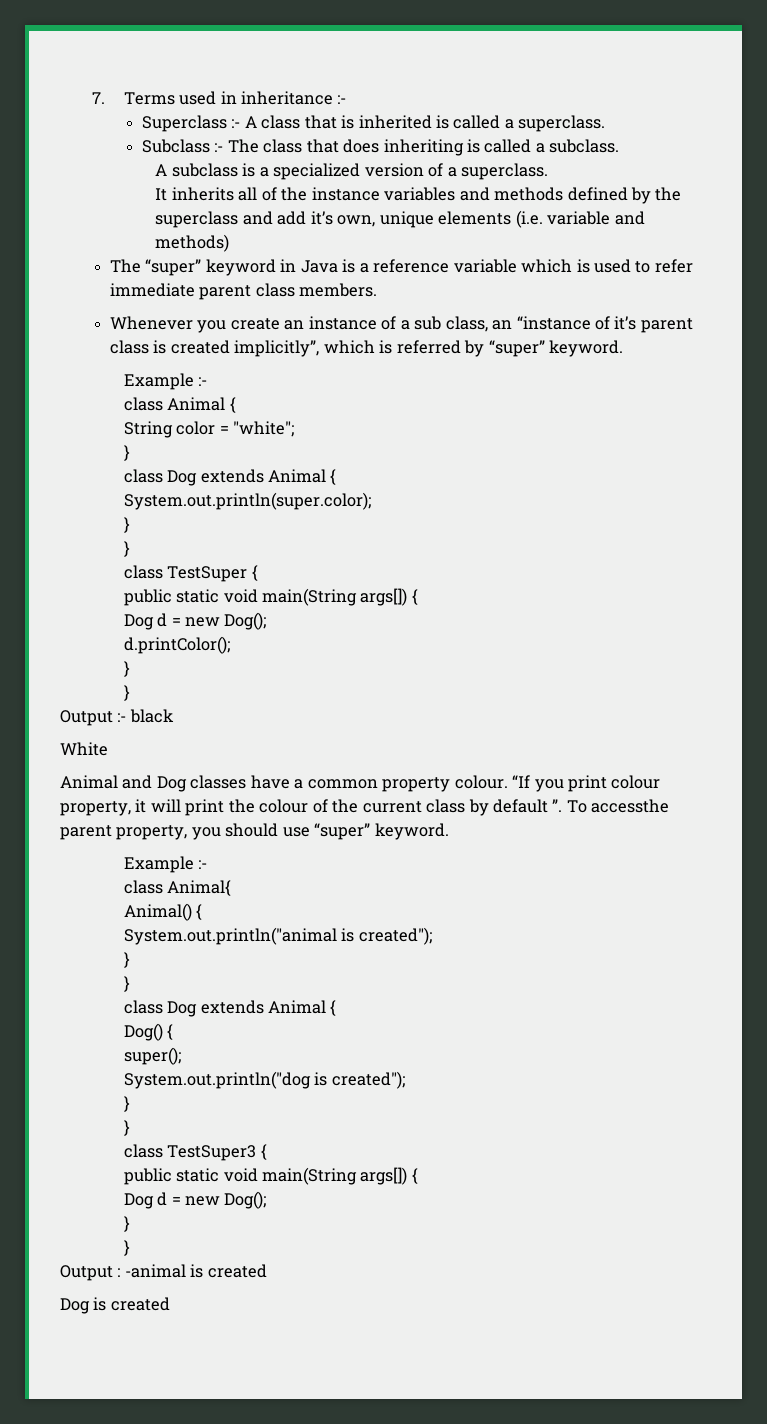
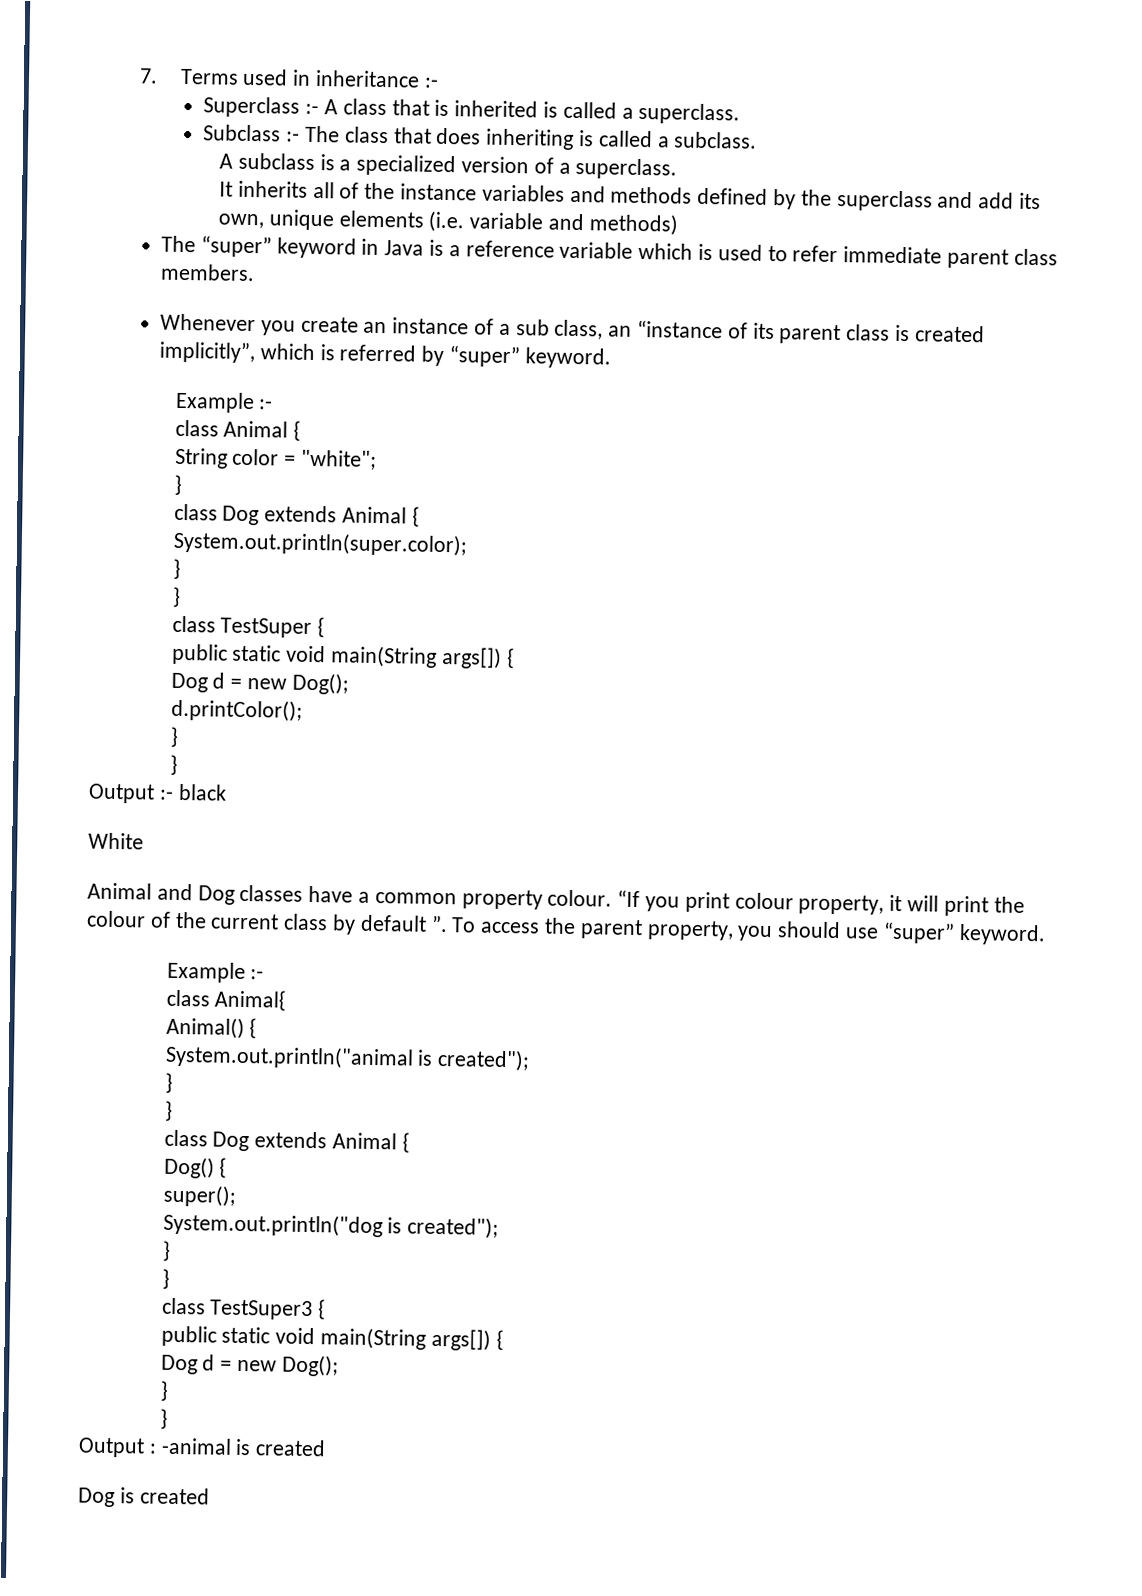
- It inherits all of the instance variables and methods defined by the superclass and add it’s own, unique elements (i.e. variable and methods)
+ It inherits all of the instance variables and methods defined by the superclass and add its own, unique elements (i.e. variable and methods)
- Whenever you create an instance of a sub class, an “instance of it’s parent class is created implicitly”, which is referred by “super” keyword.
+ Whenever you create an instance of a sub class, an “instance of its parent class is created implicitly”, which is referred by “super” keyword.
- To accessthe parent property, you should use “super” keyword.
+ To access the parent property, you should use “super” keyword.

